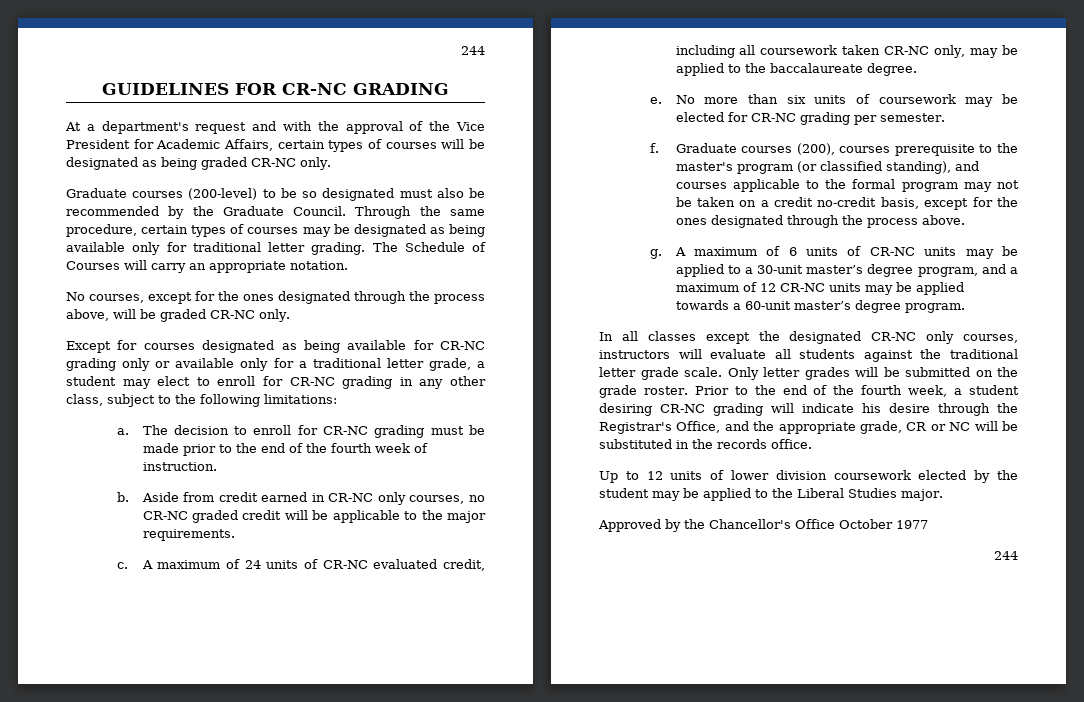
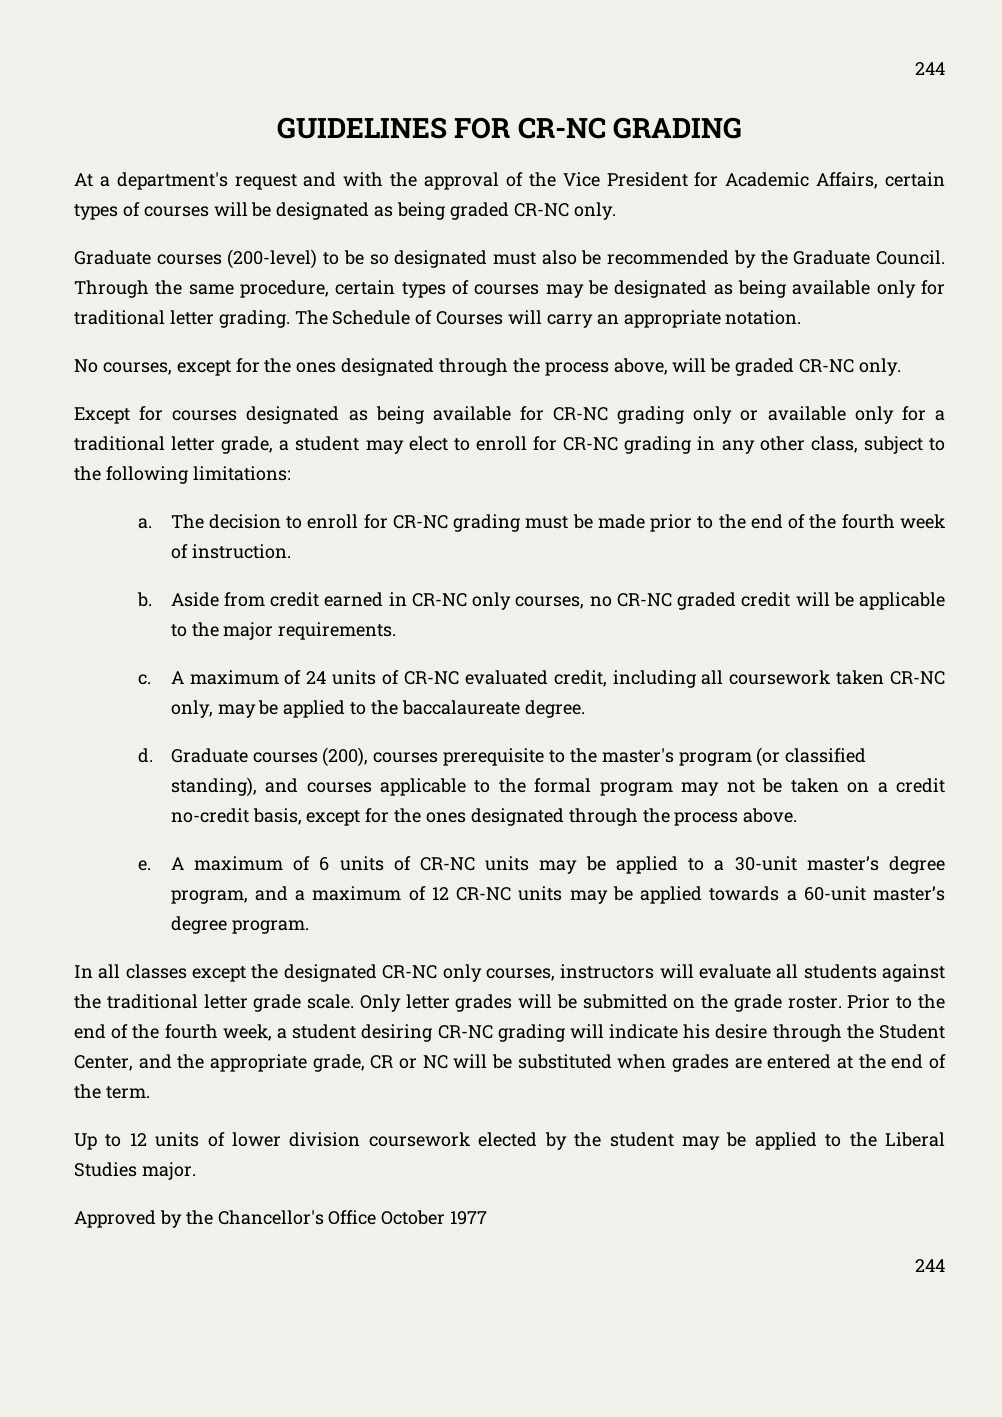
- e. No more than six units of coursework may be elected for CR-NC grading per semester.
- f.
+ d.
- g.
+ e.
- Prior to the end of the fourth week, a student desiring CR-NC grading will indicate his desire through the Registrar's Office, and the appropriate grade, CR or NC will be substituted in the records office.
+ Prior to the end of the fourth week, a student desiring CR-NC grading will indicate his desire through the Student Center, and the appropriate grade, CR or NC will be substituted when grades are entered at the end of the term.

